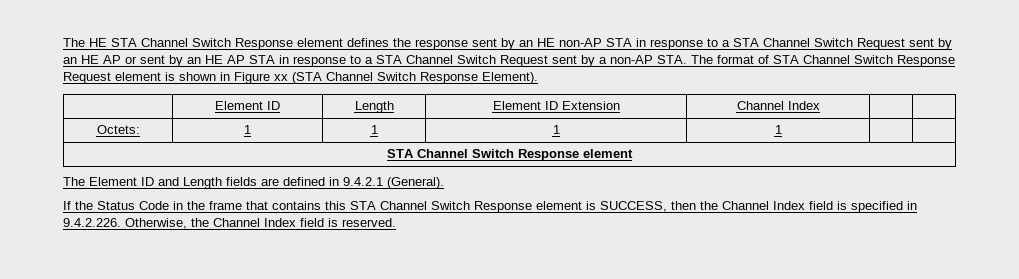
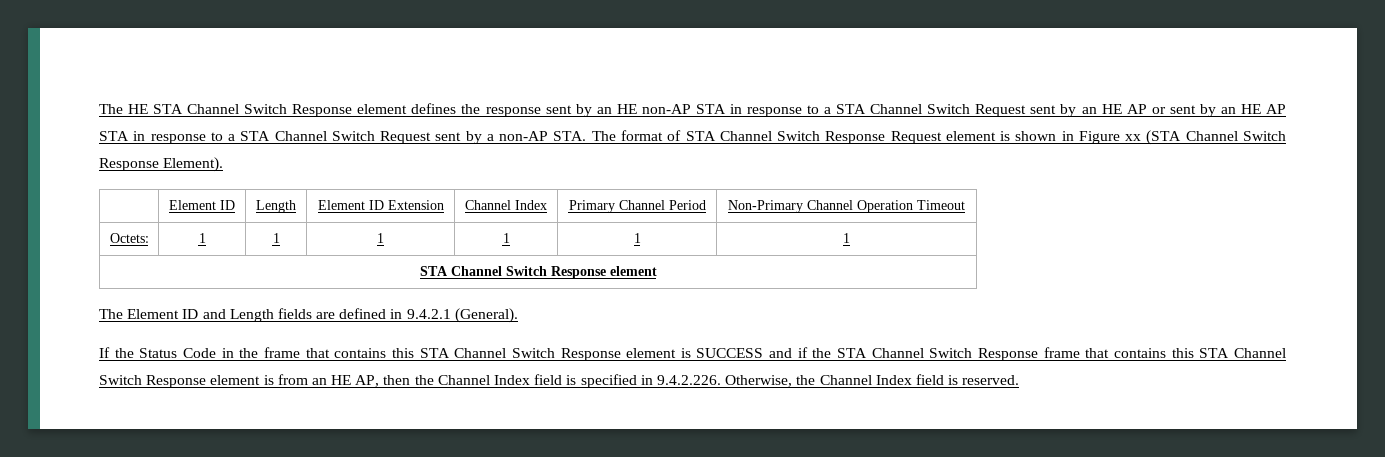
- | Element ID | Length | Element ID Extension | Channel Index | |
+ | Element ID | Length | Element ID Extension | Channel Index | Primary Channel Period | Non-Primary Channel Operation Timeout
- Octets: | 1 | 1 | 1 | 1 | |
+ Octets: | 1 | 1 | 1 | 1 | 1 | 1
- If the Status Code in the frame that contains this STA Channel Switch Response element is SUCCESS, then the Channel Index field is specified in 9.4.2.226. Otherwise, the Channel Index field is reserved.
+ If the Status Code in the frame that contains this STA Channel Switch Response element is SUCCESS and if the STA Channel Switch Response frame that contains this STA Channel Switch Response element is from an HE AP, then the Channel Index field is specified in 9.4.2.226. Otherwise, the Channel Index field is reserved.

